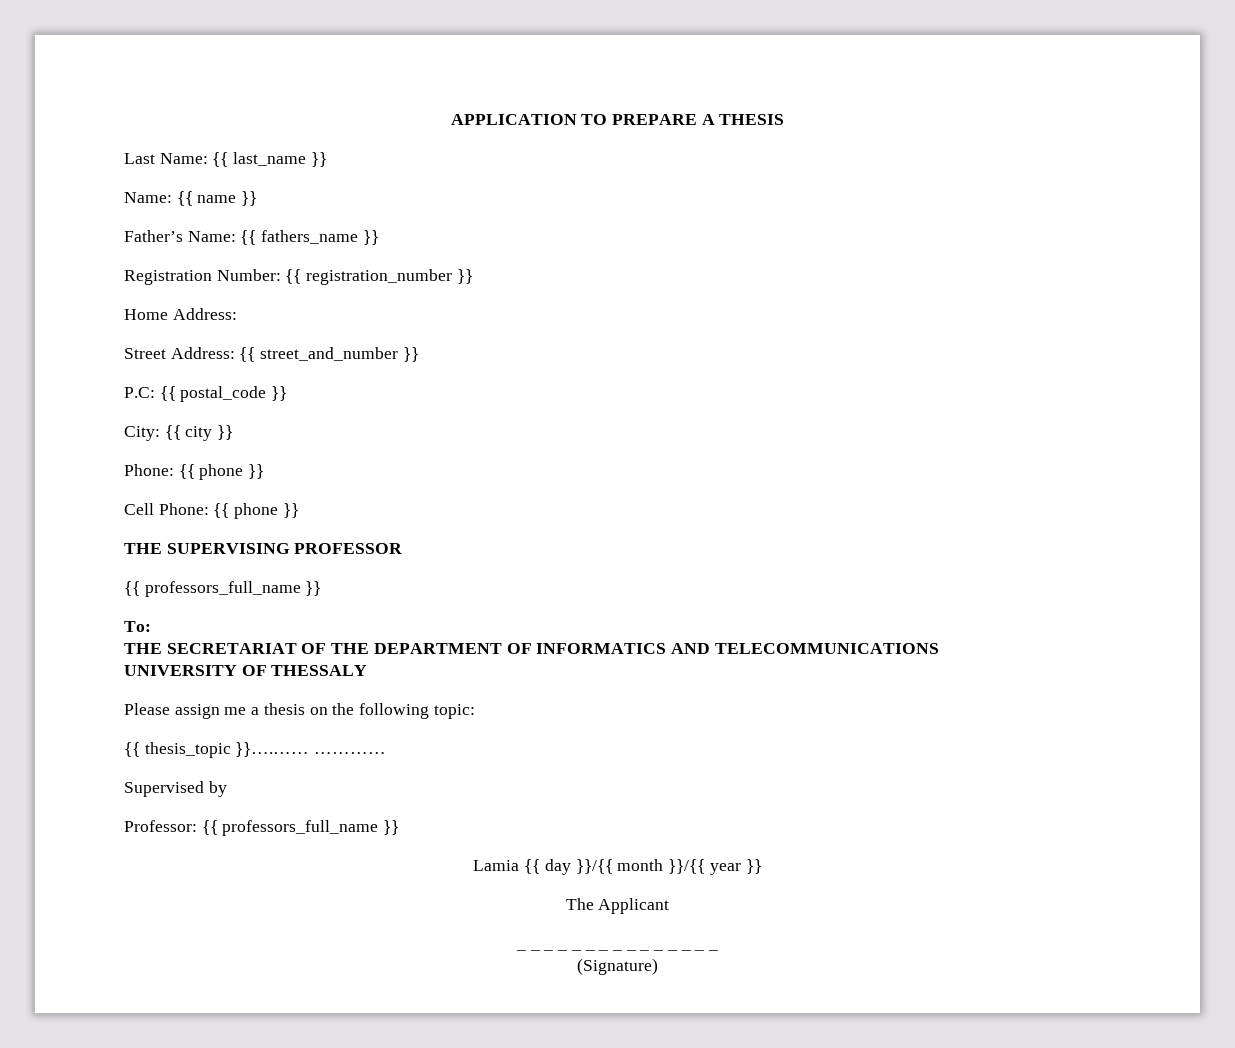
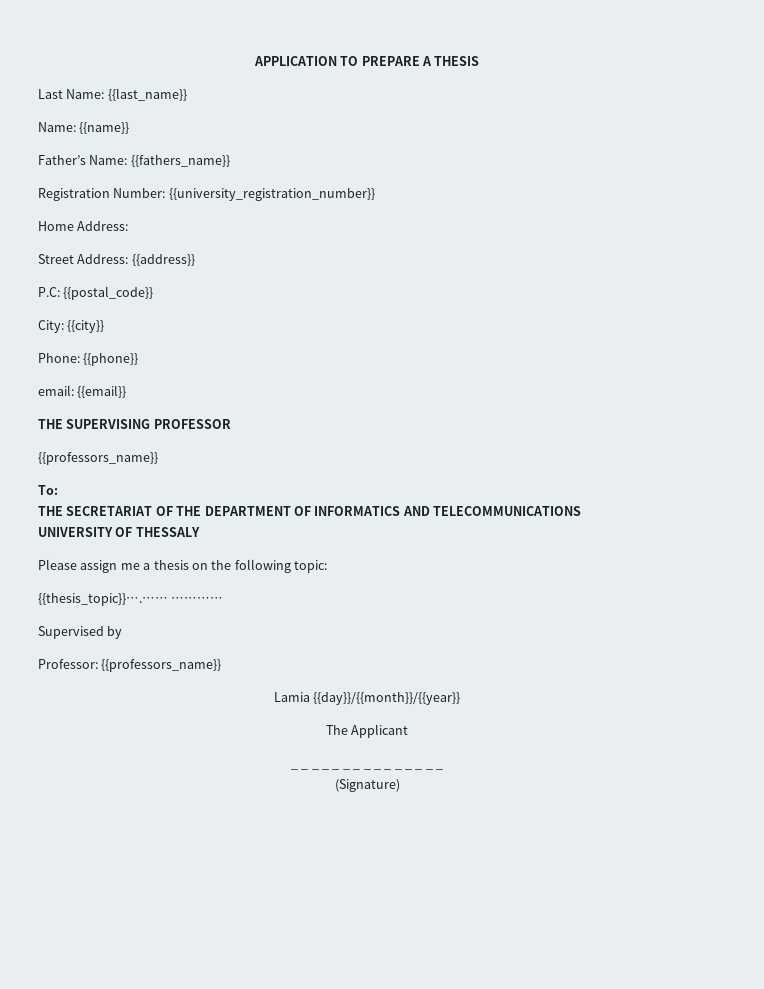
- Last Name: {{ last_name }}
- Name: {{ name }}
+ Last Name: {{last_name}}
+ Name: {{name}}
- Father’s Name: {{ fathers_name }}
+ Father’s Name: {{fathers_name}}
- Registration Number: {{ registration_number }}
+ Registration Number: {{university_registration_number}}
- Street Address: {{ street_and_number }}
- P.C: {{ postal_code }}
- City: {{ city }}
- Phone: {{ phone }}
- Cell Phone: {{ phone }}
+ Street Address: {{address}}
+ P.C: {{postal_code}}
+ City: {{city}}
+ Phone: {{phone}}
+ email: {{email}}
  THE SUPERVISING PROFESSOR
- {{ professors_full_name }}
+ {{professors_name}}
- {{ thesis_topic }}….……
+ {{thesis_topic}}….……
- Professor: {{ professors_full_name }}
- Lamia {{ day }}/{{ month }}/{{ year }}
+ Professor: {{professors_name}}
+ Lamia {{day}}/{{month}}/{{year}}

